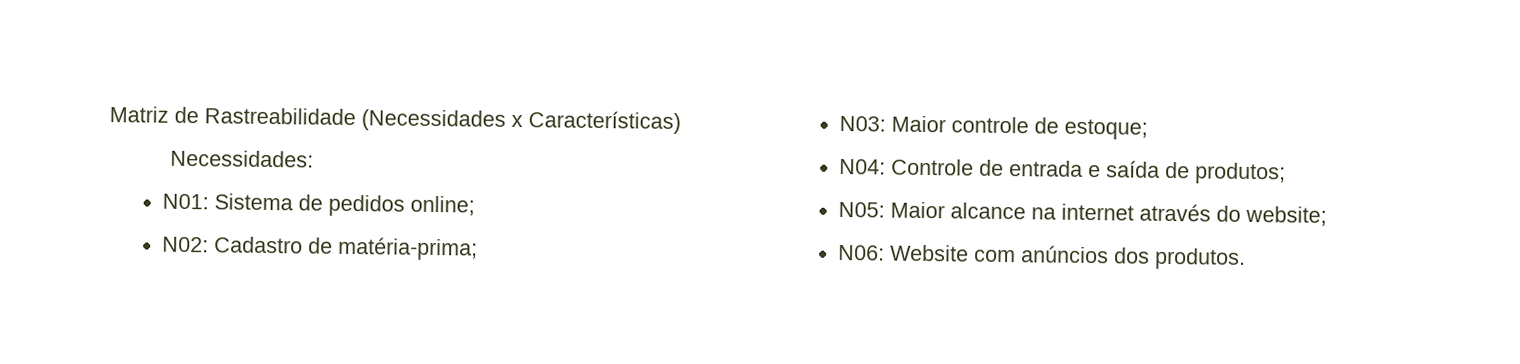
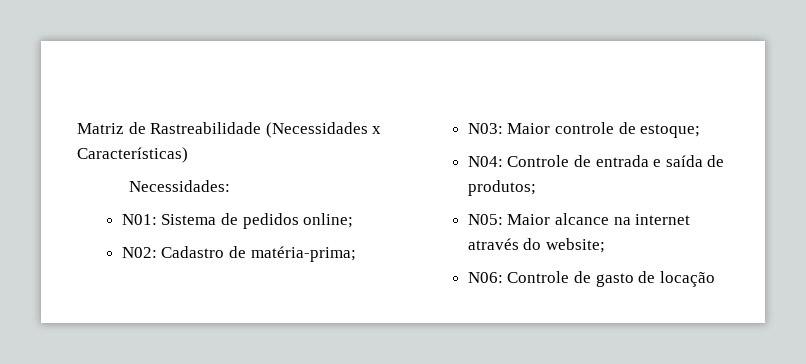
- N06: Website com anúncios dos produtos.
+ N06: Controle de gasto de locação

